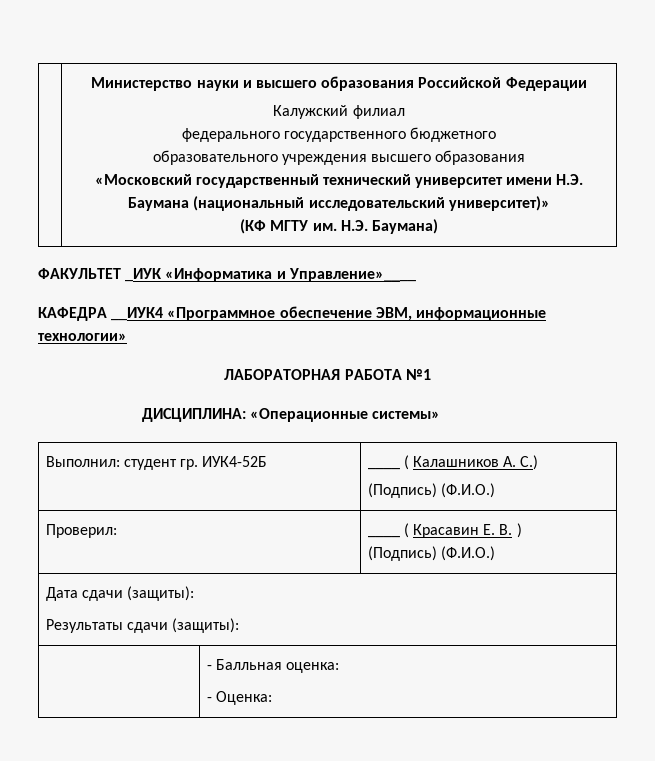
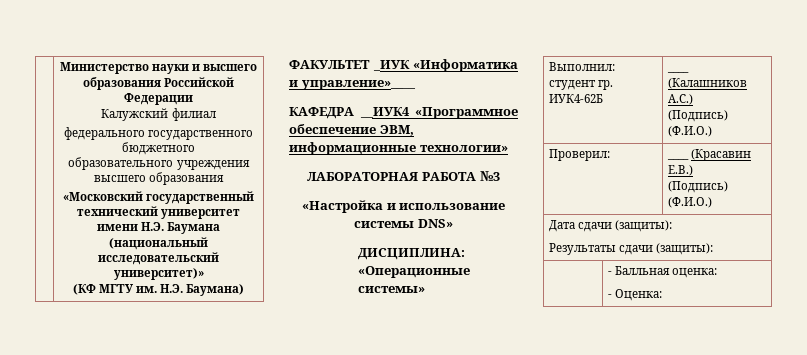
- ФАКУЛЬТЕТ _ИУК «Информатика и Управление»____
+ ФАКУЛЬТЕТ _ИУК «Информатика и управление»____
- ЛАБОРАТОРНАЯ РАБОТА №1
+ ЛАБОРАТОРНАЯ РАБОТА №3
+ «Настройка и использование системы DNS»
- Выполнил: студент гр. ИУК4-52Б | ____ ( Калашников А. С.)
+ Выполнил: студент гр. ИУК4-62Б | ____ (Калашников А.С.)
- Проверил: | ____ ( Красавин Е. В. )
+ Проверил: | ____ (Красавин Е.В.)

